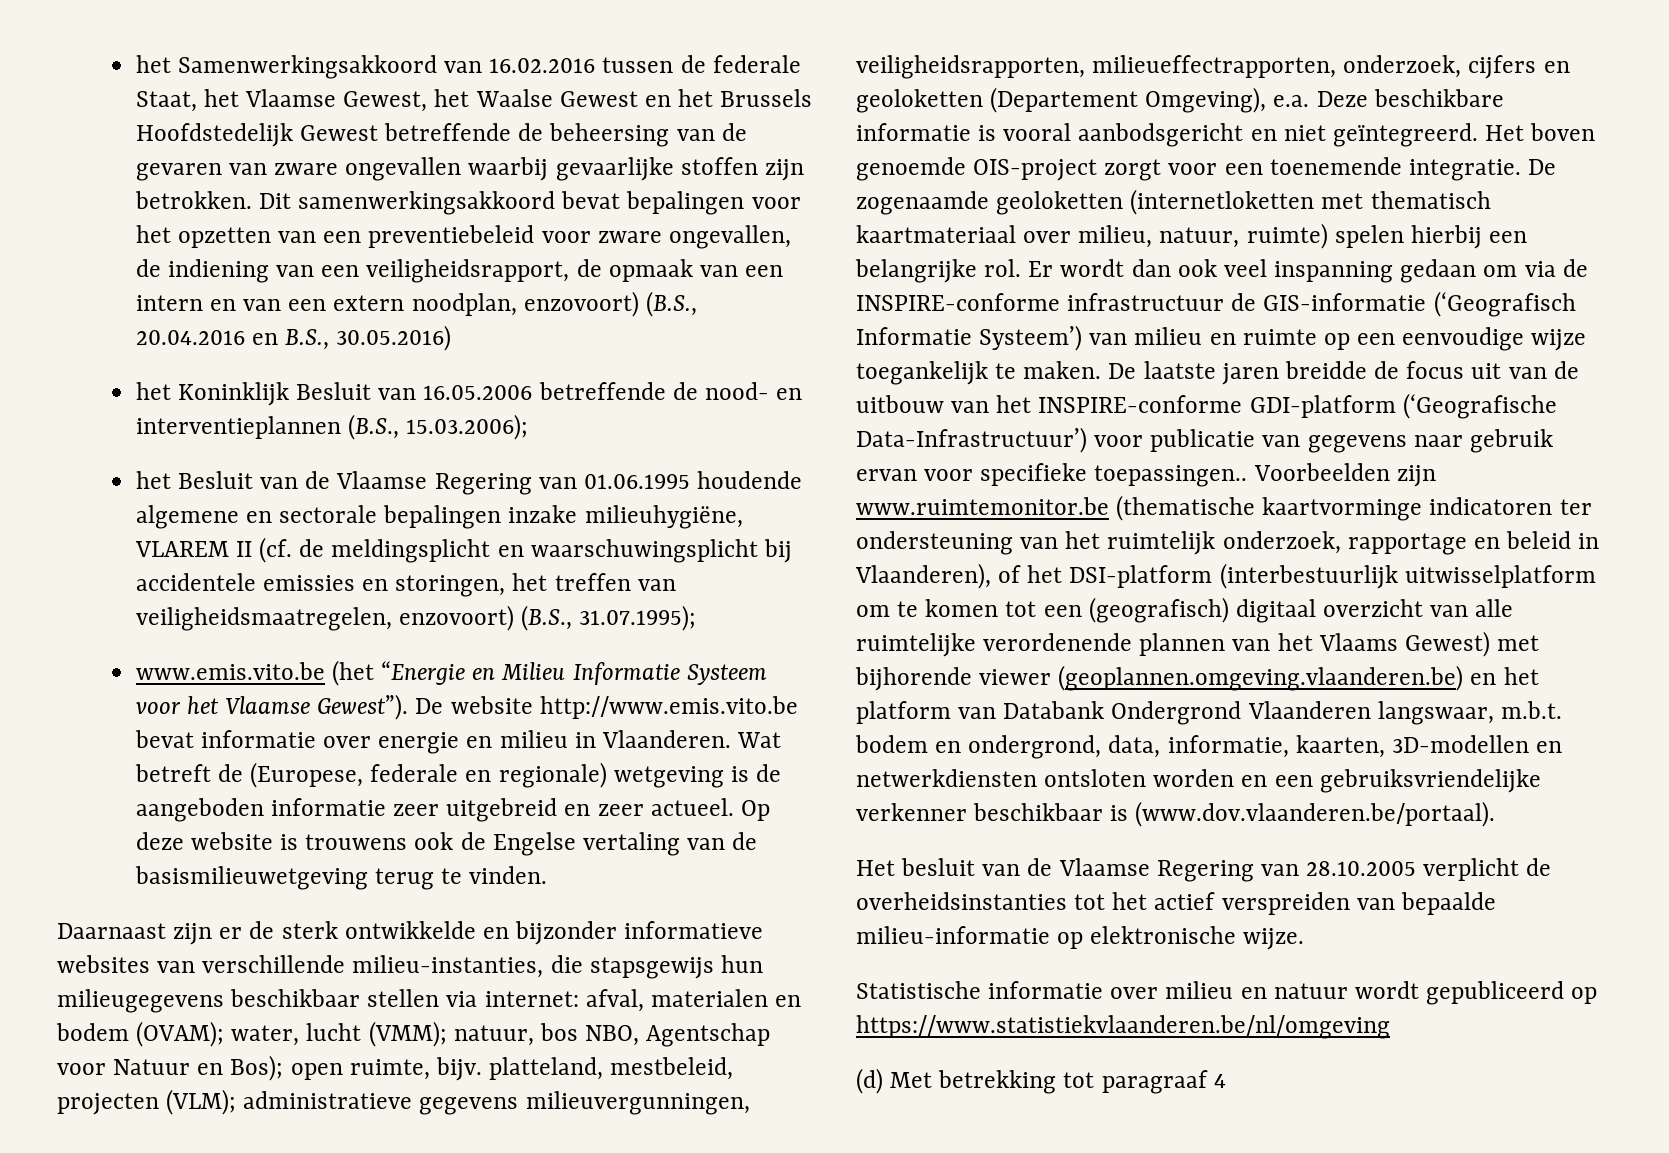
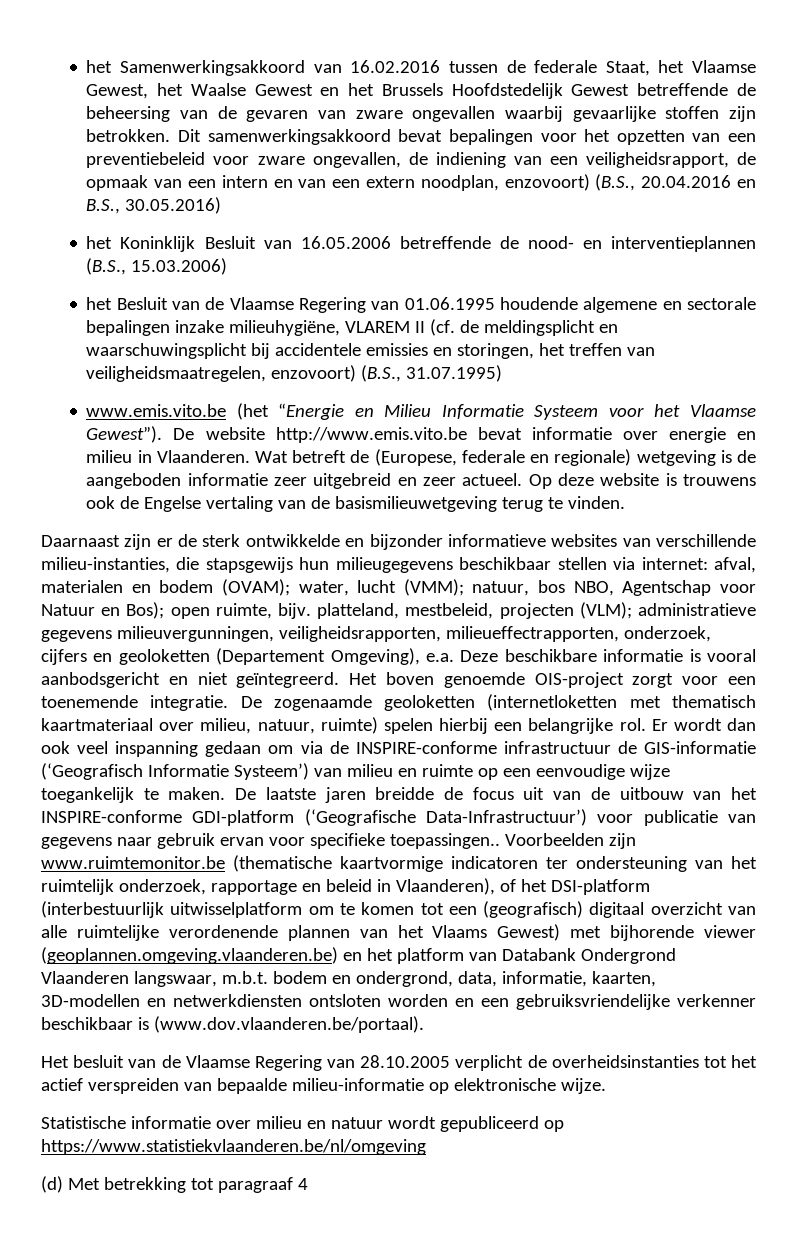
- het Koninklijk Besluit van 16.05.2006 betreffende de nood- en interventieplannen (B.S., 15.03.2006);
+ het Koninklijk Besluit van 16.05.2006 betreffende de nood- en interventieplannen (B.S., 15.03.2006)
- het Besluit van de Vlaamse Regering van 01.06.1995 houdende algemene en sectorale bepalingen inzake milieuhygiëne, VLAREM II (cf. de meldingsplicht en waarschuwingsplicht bij accidentele emissies en storingen, het treffen van veiligheidsmaatregelen, enzovoort) (B.S., 31.07.1995);
+ het Besluit van de Vlaamse Regering van 01.06.1995 houdende algemene en sectorale bepalingen inzake milieuhygiëne, VLAREM II (cf. de meldingsplicht en waarschuwingsplicht bij accidentele emissies en storingen, het treffen van veiligheidsmaatregelen, enzovoort) (B.S., 31.07.1995)
- Voorbeelden zijn www.ruimtemonitor.be (thematische kaartvorminge indicatoren ter ondersteuning van het ruimtelijk onderzoek, rapportage en beleid in Vlaanderen), of het DSI-platform (interbestuurlijk uitwisselplatform om te komen tot een (geografisch) digitaal overzicht van alle ruimtelijke verordenende plannen van het Vlaams Gewest) met bijhorende viewer (geoplannen.omgeving.vlaanderen.be) en het platform van Databank Ondergrond Vlaanderen langswaar, m.b.t. bodem en ondergrond, data, informatie, kaarten, 3D-modellen en netwerkdiensten ontsloten worden en een gebruiksvriendelijke verkenner beschikbaar is (www.dov.vlaanderen.be/portaal).
+ Voorbeelden zijn www.ruimtemonitor.be (thematische kaartvormige indicatoren ter ondersteuning van het ruimtelijk onderzoek, rapportage en beleid in Vlaanderen), of het DSI-platform (interbestuurlijk uitwisselplatform om te komen tot een (geografisch) digitaal overzicht van alle ruimtelijke verordenende plannen van het Vlaams Gewest) met bijhorende viewer (geoplannen.omgeving.vlaanderen.be) en het platform van Databank Ondergrond Vlaanderen langswaar, m.b.t. bodem en ondergrond, data, informatie, kaarten, 3D-modellen en netwerkdiensten ontsloten worden en een gebruiksvriendelijke verkenner beschikbaar is (www.dov.vlaanderen.be/portaal).

